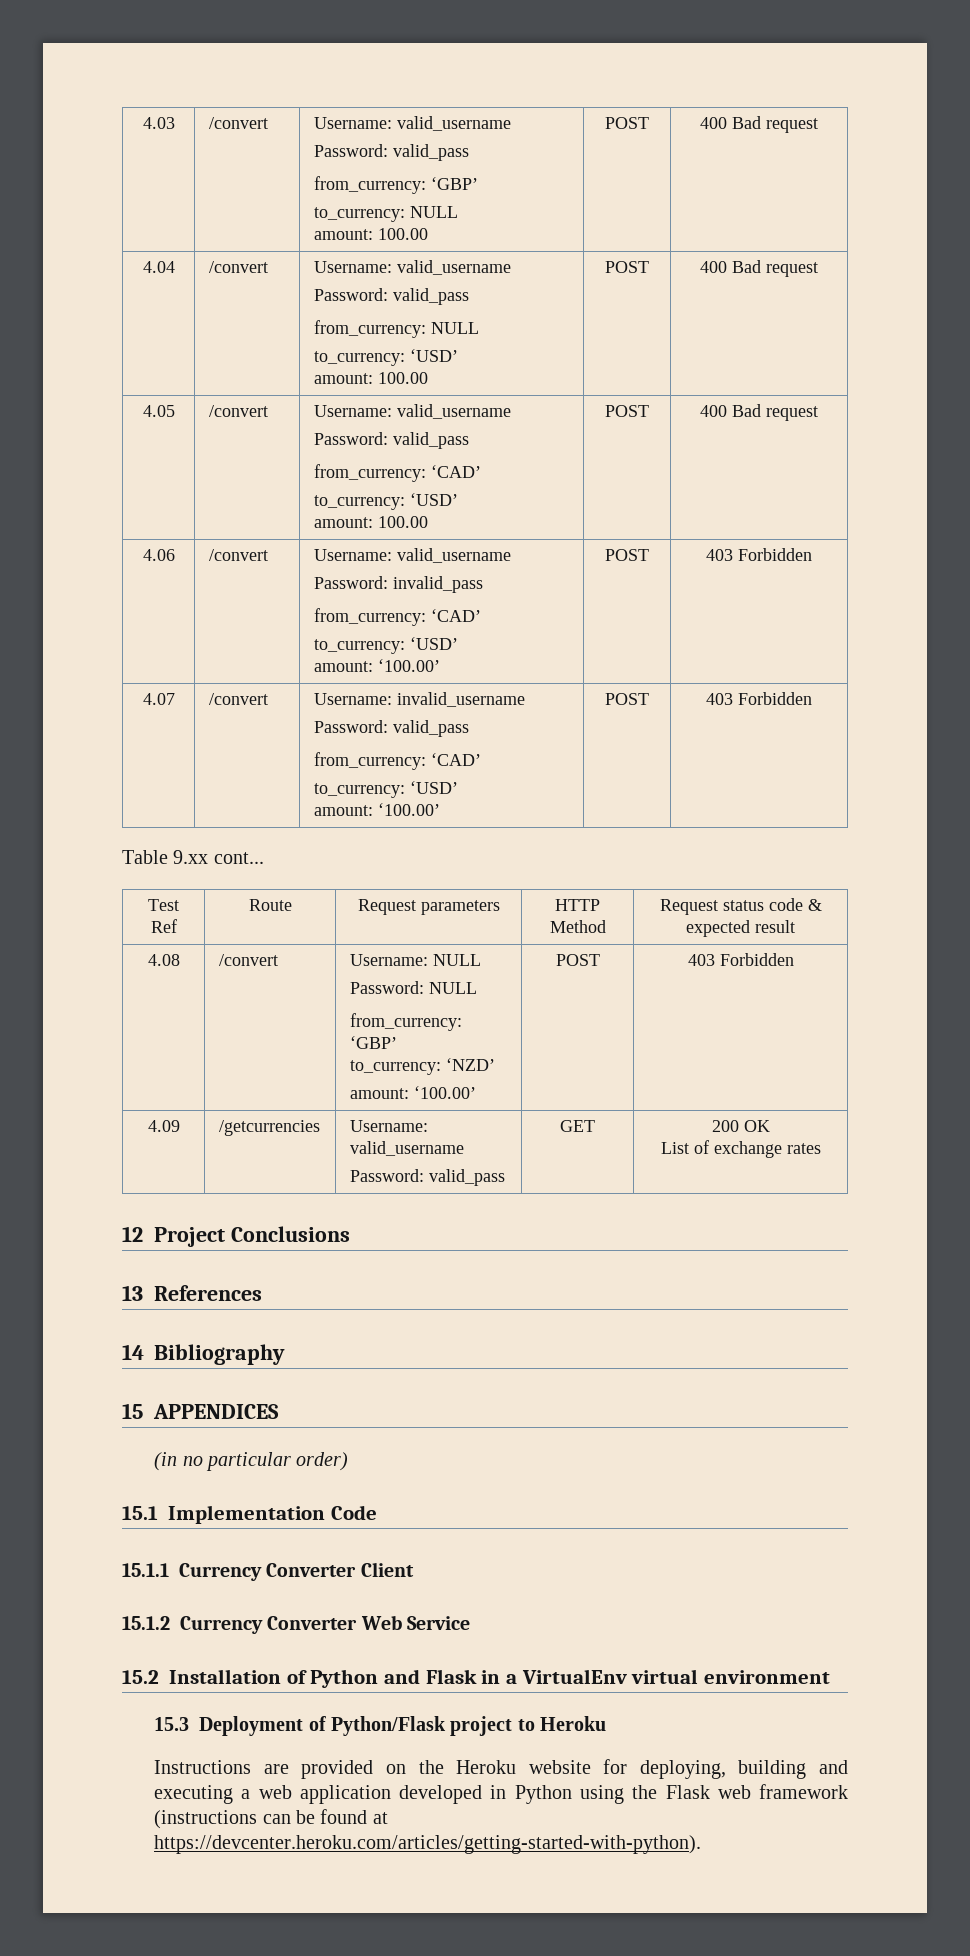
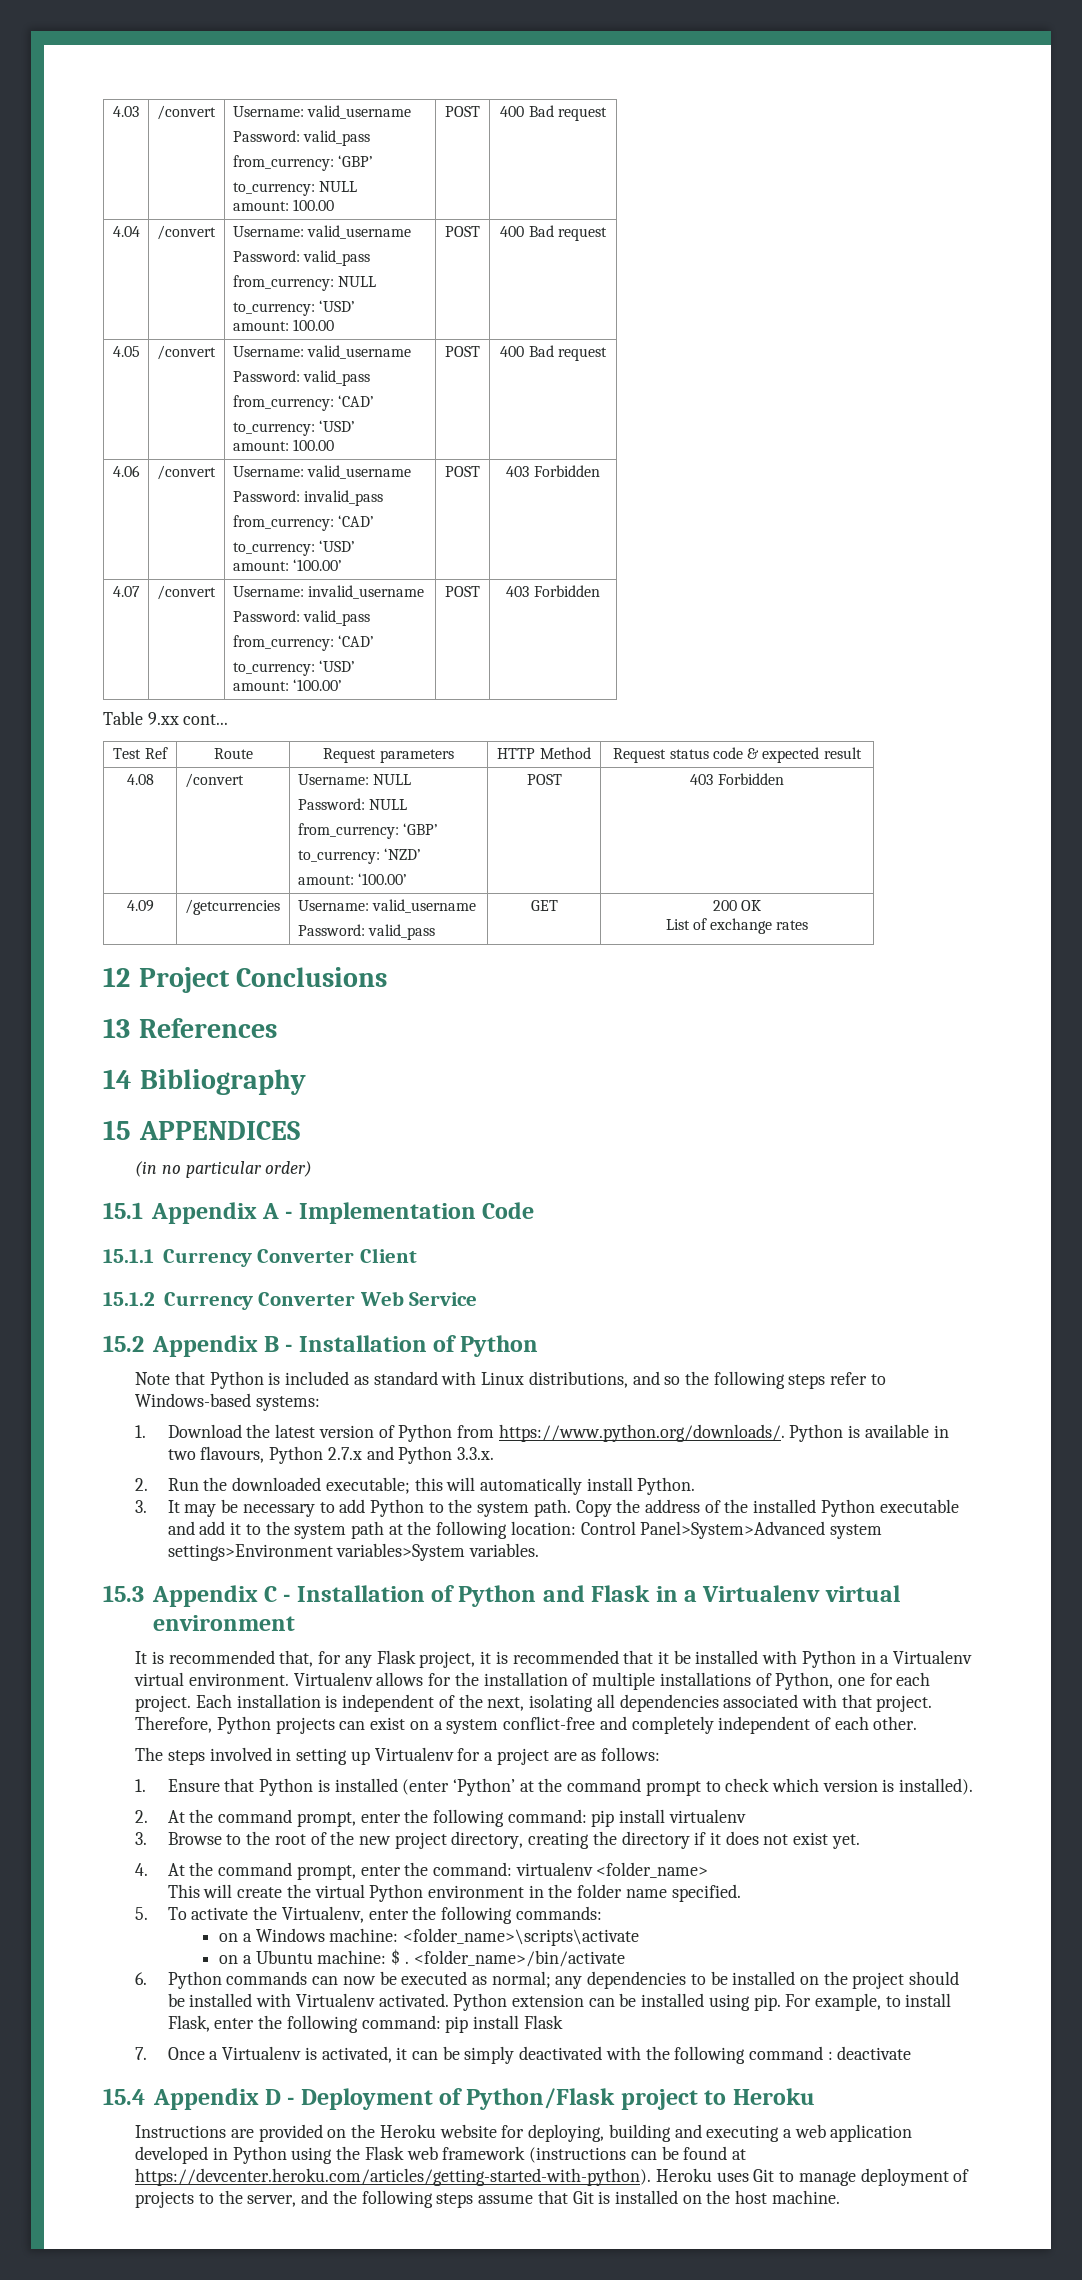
- 15.1 Implementation Code
+ 15.1 Appendix A - Implementation Code
- 15.2 Installation of Python and Flask in a VirtualEnv virtual environment
+ 15.2 Appendix B - Installation of Python
+ Note that Python is included as standard with Linux distributions, and so the following steps refer to Windows-based systems:
+ 1. Download the latest version of Python from https://www.python.org/downloads/. Python is available in two flavours, Python 2.7.x and Python 3.3.x.
+ 2. Run the downloaded executable; this will automatically install Python.
+ 3. It may be necessary to add Python to the system path. Copy the address of the installed Python executable and add it to the system path at the following location: Control Panel>System>Advanced system settings>Environment variables>System variables.
+ 15.3 Appendix C - Installation of Python and Flask in a Virtualenv virtual environment
- 15.3 Deployment of Python/Flask project to Heroku
+ It is recommended that, for any Flask project, it is recommended that it be installed with Python in a Virtualenv virtual environment. Virtualenv allows for the installation of multiple installations of Python, one for each project. Each installation is independent of the next, isolating all dependencies associated with that project. Therefore, Python projects can exist on a system conflict-free and completely independent of each other.
+ The steps involved in setting up Virtualenv for a project are as follows:
+ 1. Ensure that Python is installed (enter ‘Python’ at the command prompt to check which version is installed).
+ 2. At the command prompt, enter the following command: pip install virtualenv
+ 3. Browse to the root of the new project directory, creating the directory if it does not exist yet.
+ 4. At the command prompt, enter the command: virtualenv <folder_name>
+ This will create the virtual Python environment in the folder name specified.
+ 5. To activate the Virtualenv, enter the following commands:
+ on a Windows machine: <folder_name>\scripts\activate
+ on a Ubuntu machine: $ . <folder_name>/bin/activate
+ 6. Python commands can now be executed as normal; any dependencies to be installed on the project should be installed with Virtualenv activated. Python extension can be installed using pip. For example, to install Flask, enter the following command: pip install Flask
+ 7. Once a Virtualenv is activated, it can be simply deactivated with the following command : deactivate
+ 15.4 Appendix D - Deployment of Python/Flask project to Heroku
- Instructions are provided on the Heroku website for deploying, building and executing a web application developed in Python using the Flask web framework (instructions can be found at https://devcenter.heroku.com/articles/getting-started-with-python).
+ Instructions are provided on the Heroku website for deploying, building and executing a web application developed in Python using the Flask web framework (instructions can be found at https://devcenter.heroku.com/articles/getting-started-with-python). Heroku uses Git to manage deployment of projects to the server, and the following steps assume that Git is installed on the host machine.

